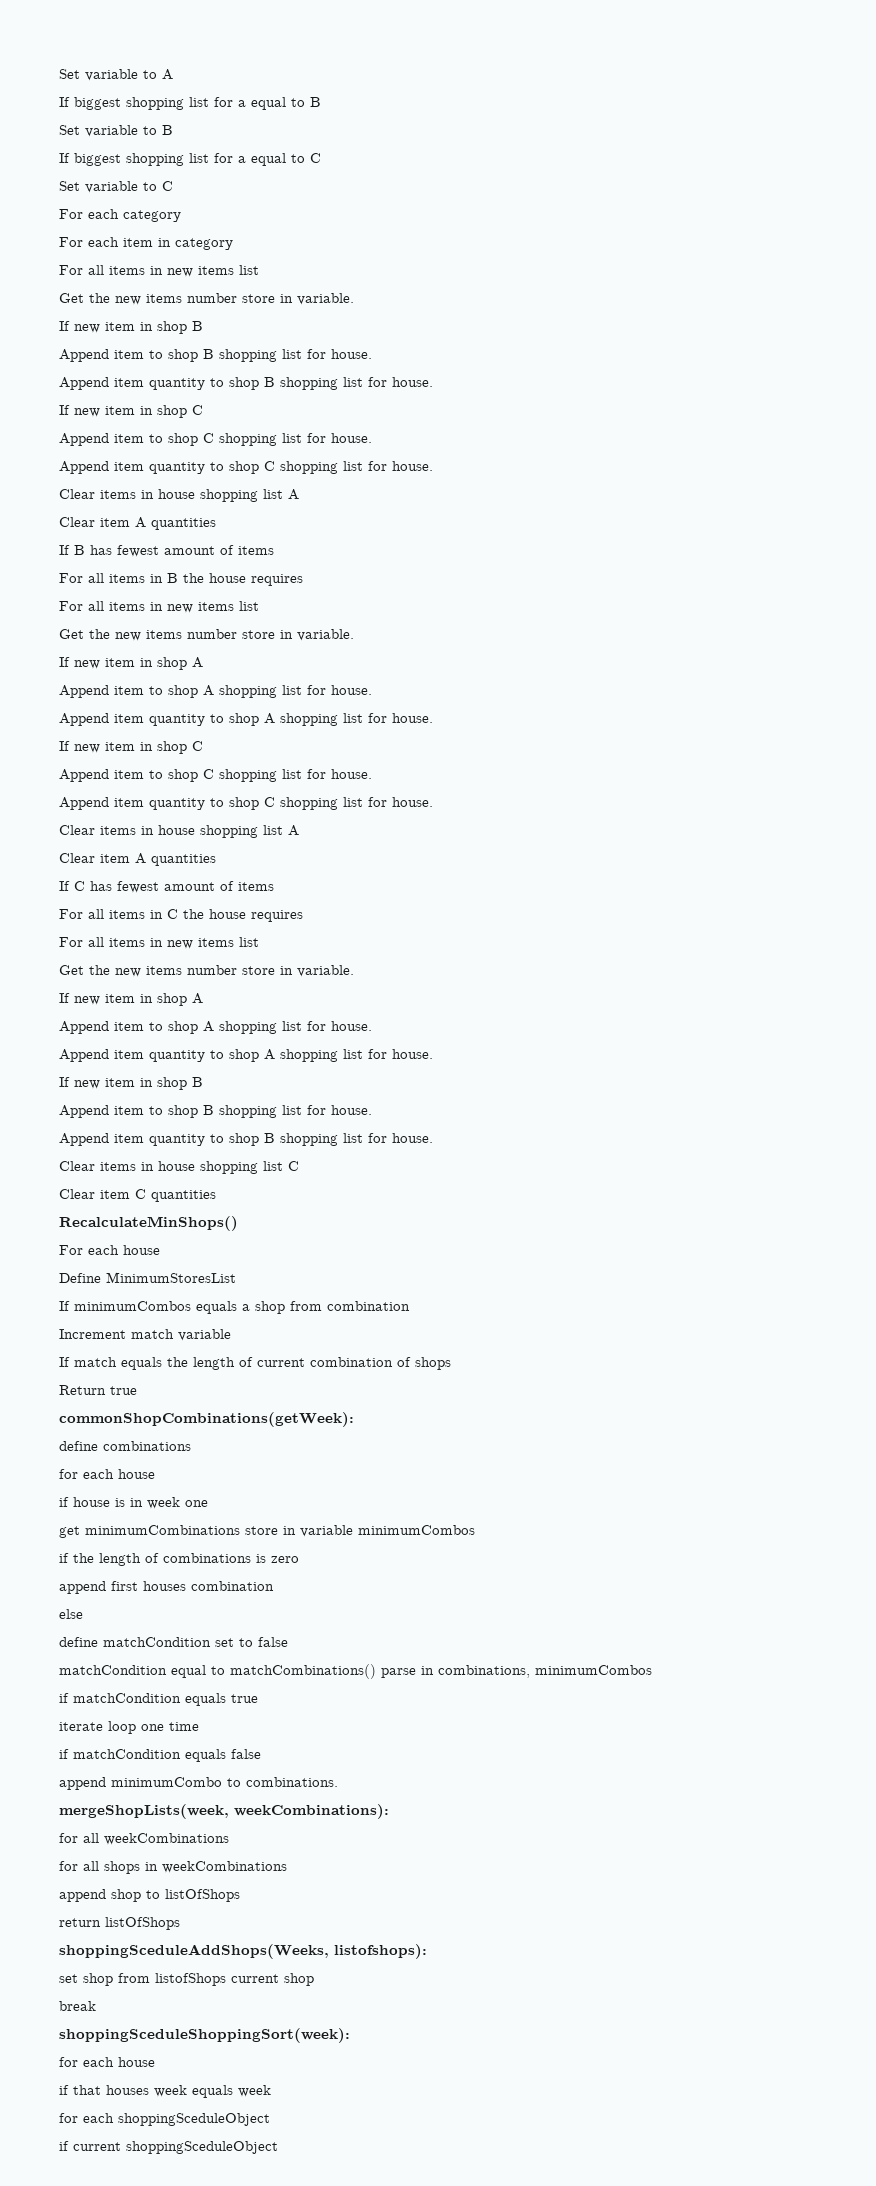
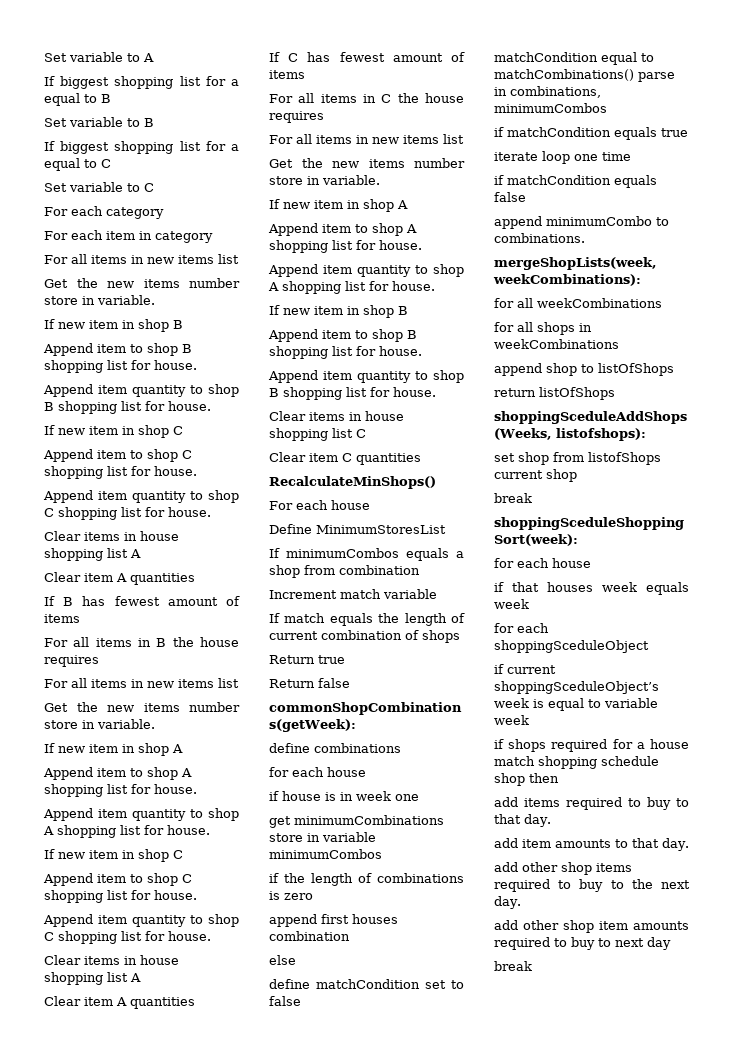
+ Return false
- if current shoppingSceduleObject
+ if current shoppingSceduleObject’s week is equal to variable week
+ if shops required for a house match shopping schedule shop then
+ add items required to buy to that day.
+ add item amounts to that day.
+ add other shop items required to buy to the next day.
+ add other shop item amounts required to buy to next day
+ break

